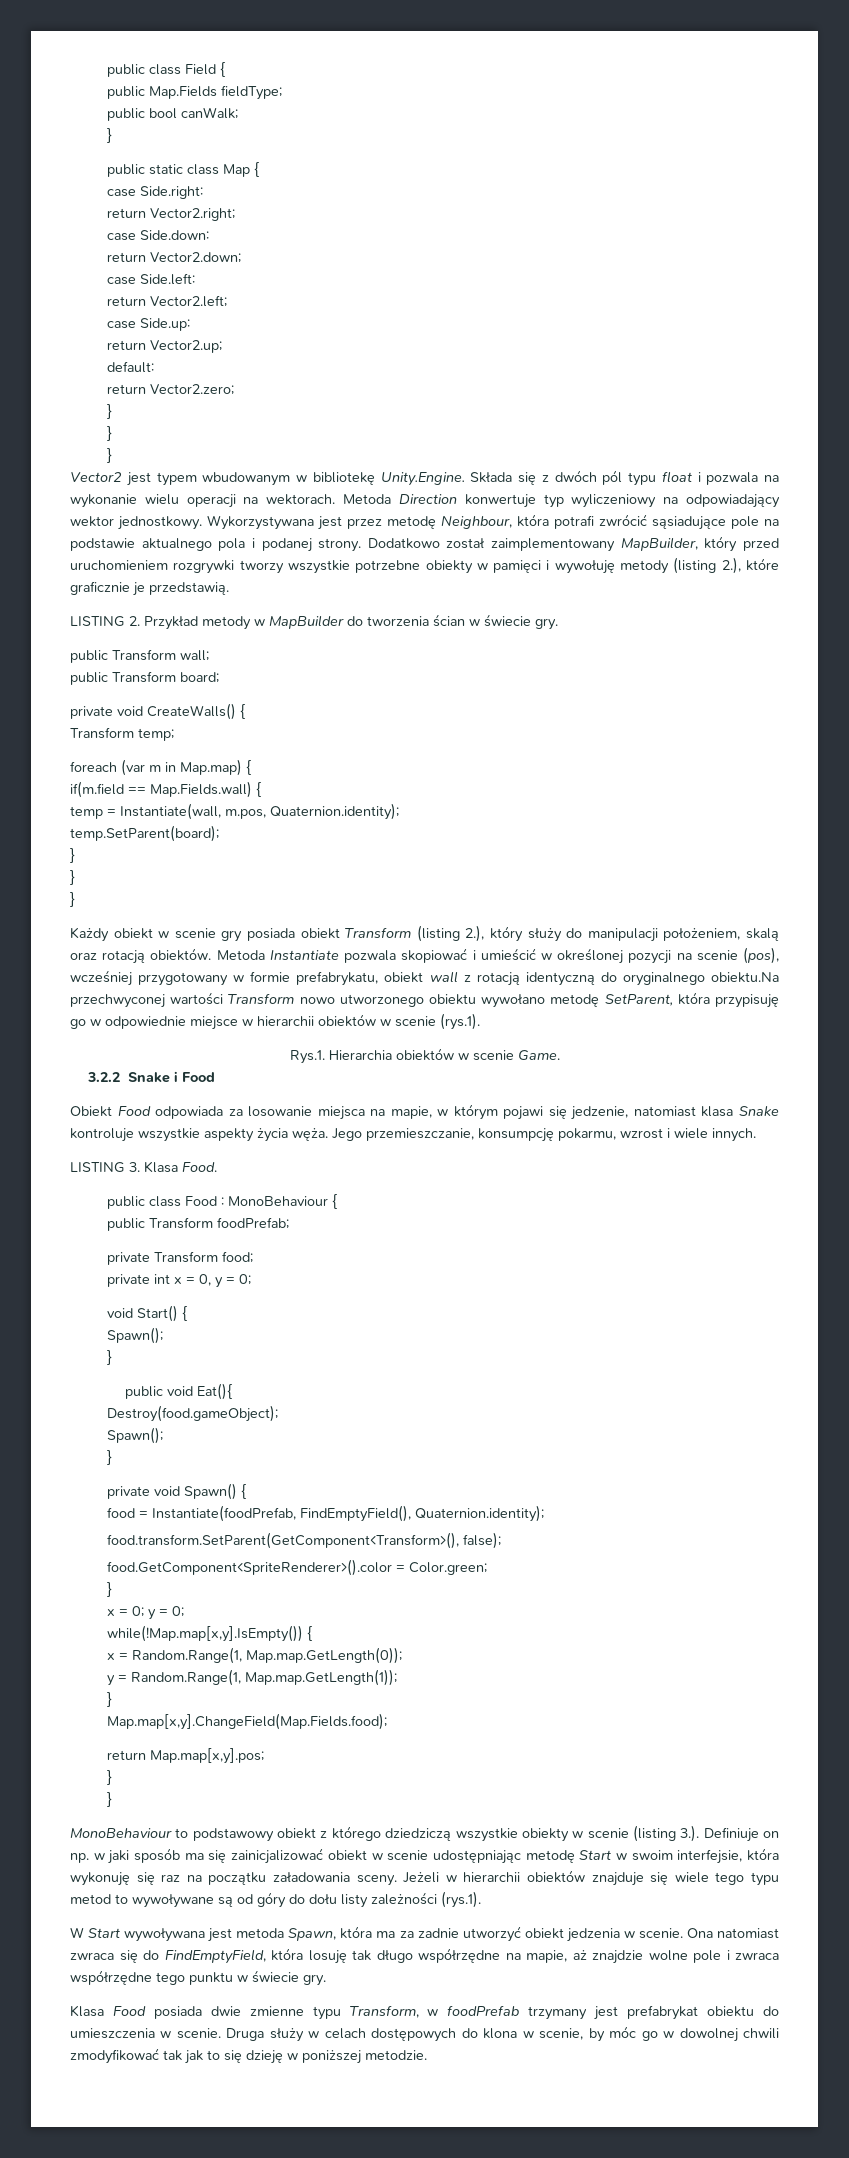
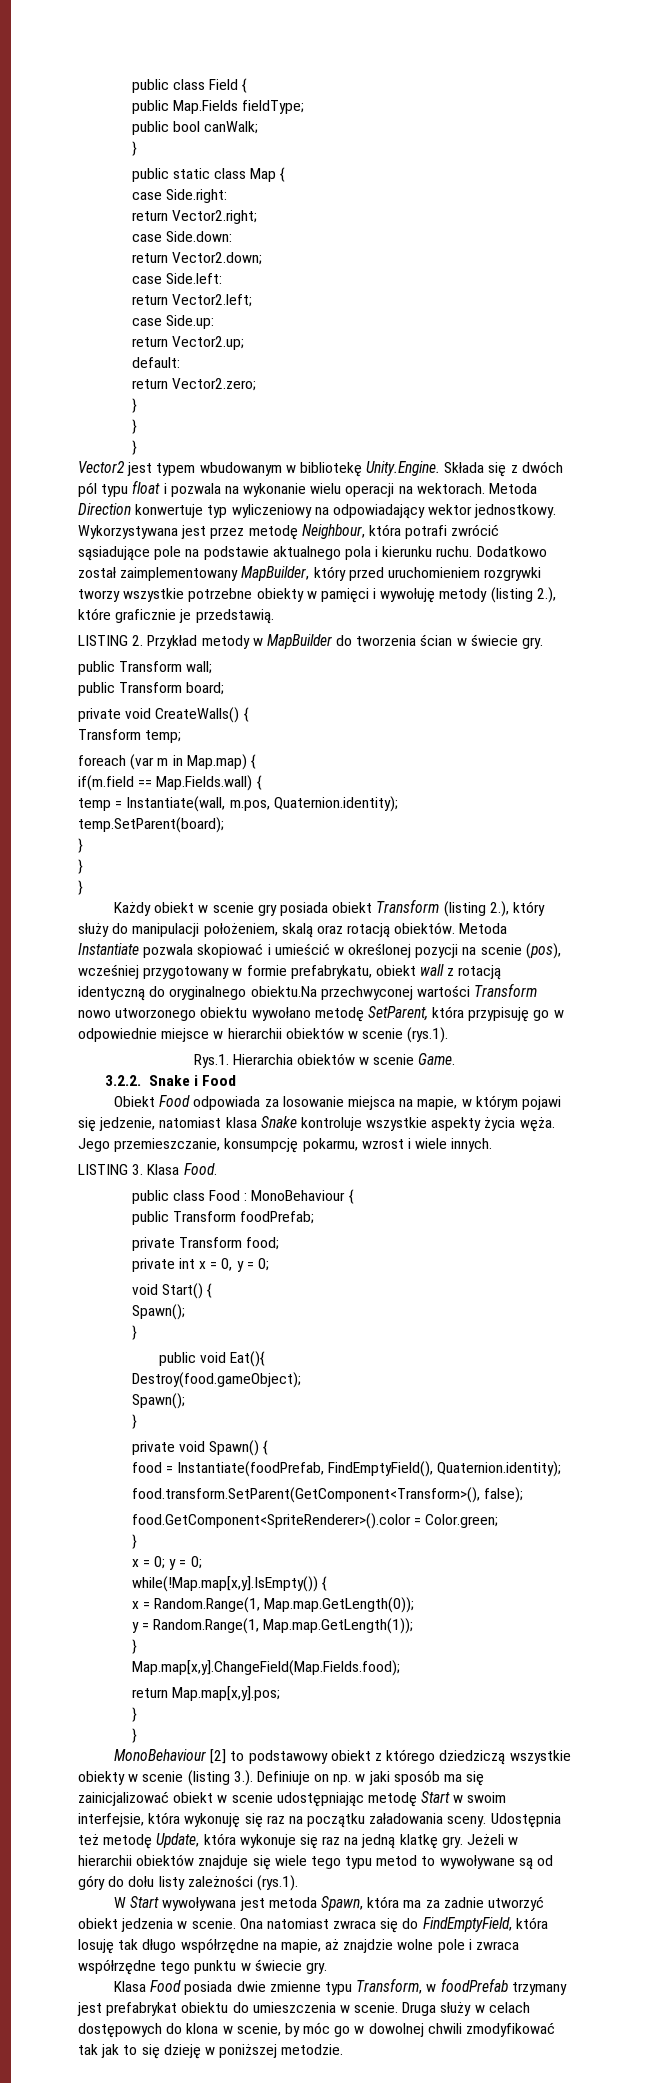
- Wykorzystywana jest przez metodę Neighbour, która potrafi zwrócić sąsiadujące pole na podstawie aktualnego pola i podanej strony.
+ Wykorzystywana jest przez metodę Neighbour, która potrafi zwrócić sąsiadujące pole na podstawie aktualnego pola i kierunku ruchu.
- 3.2.2 Snake i Food
+ 3.2.2. Snake i Food
- MonoBehaviour to podstawowy obiekt z którego dziedziczą wszystkie obiekty w scenie (listing 3.). Definiuje on np. w jaki sposób ma się zainicjalizować obiekt w scenie udostępniając metodę Start w swoim interfejsie, która wykonuję się raz na początku załadowania sceny.
+ MonoBehaviour [2] to podstawowy obiekt z którego dziedziczą wszystkie obiekty w scenie (listing 3.). Definiuje on np. w jaki sposób ma się zainicjalizować obiekt w scenie udostępniając metodę Start w swoim interfejsie, która wykonuję się raz na początku załadowania sceny.
+ Udostępnia też metodę Update, która wykonuje się raz na jedną klatkę gry.

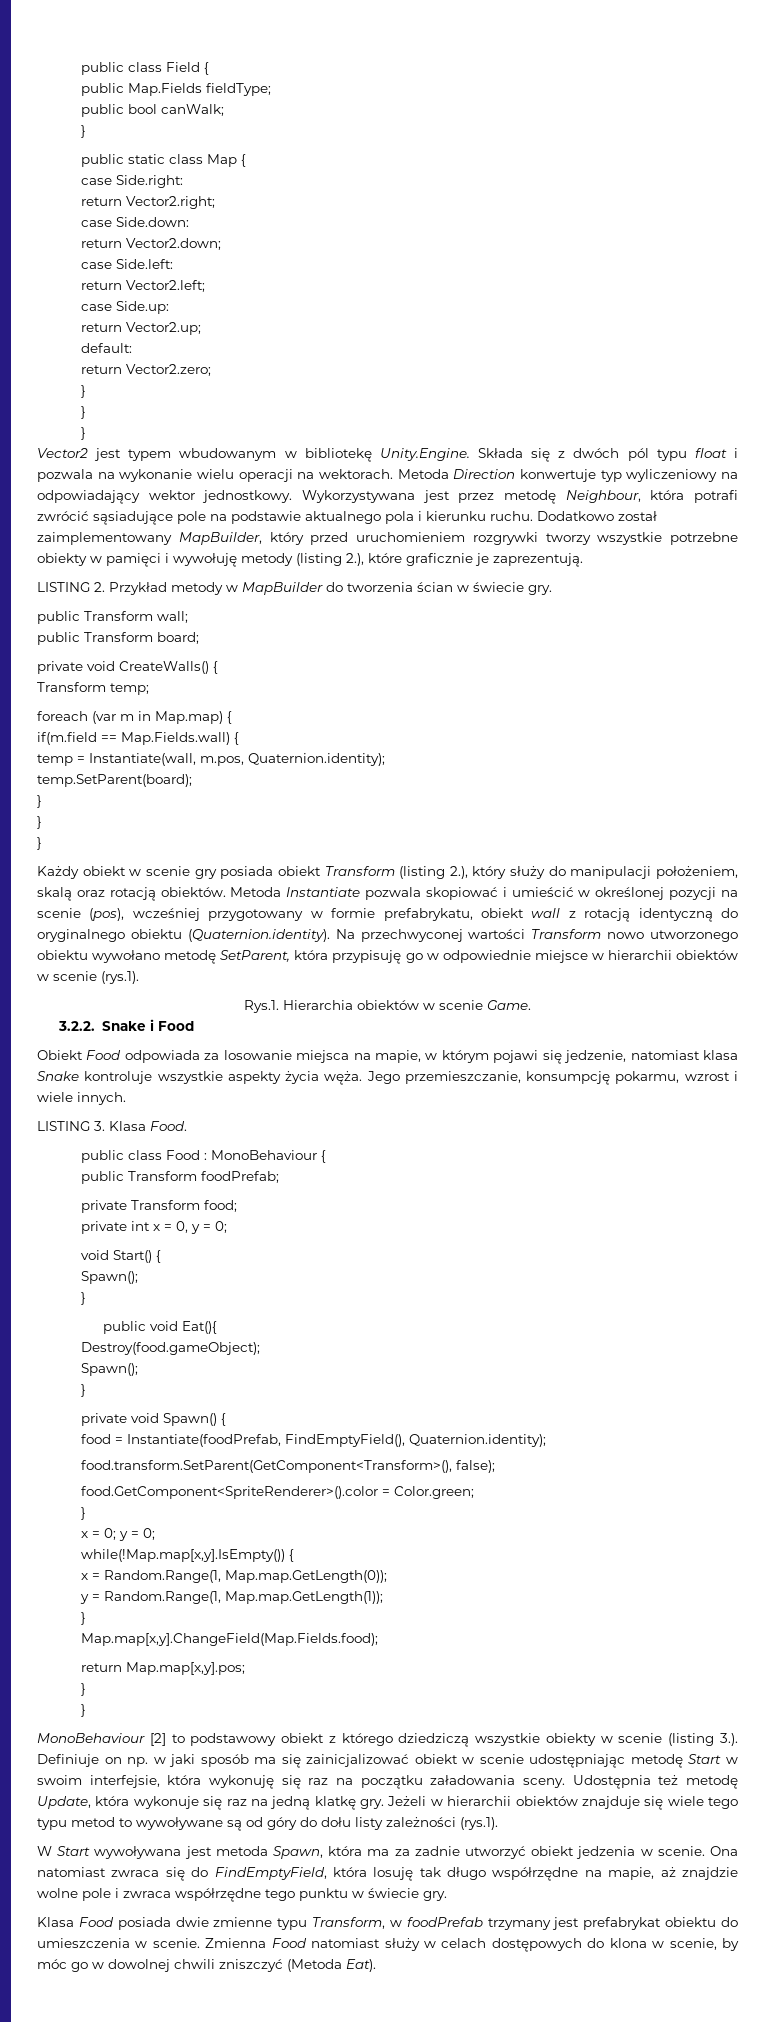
- Dodatkowo został zaimplementowany MapBuilder, który przed uruchomieniem rozgrywki tworzy wszystkie potrzebne obiekty w pamięci i wywołuję metody (listing 2.), które graficznie je przedstawią.
+ Dodatkowo został zaimplementowany MapBuilder, który przed uruchomieniem rozgrywki tworzy wszystkie potrzebne obiekty w pamięci i wywołuję metody (listing 2.), które graficznie je zaprezentują.
- Metoda Instantiate pozwala skopiować i umieścić w określonej pozycji na scenie (pos), wcześniej przygotowany w formie prefabrykatu, obiekt wall z rotacją identyczną do oryginalnego obiektu.Na przechwyconej wartości Transform nowo utworzonego obiektu wywołano metodę SetParent, która przypisuję go w odpowiednie miejsce w hierarchii obiektów w scenie (rys.1).
+ Metoda Instantiate pozwala skopiować i umieścić w określonej pozycji na scenie (pos), wcześniej przygotowany w formie prefabrykatu, obiekt wall z rotacją identyczną do oryginalnego obiektu (Quaternion.identity). Na przechwyconej wartości Transform nowo utworzonego obiektu wywołano metodę SetParent, która przypisuję go w odpowiednie miejsce w hierarchii obiektów w scenie (rys.1).
- Druga służy w celach dostępowych do klona w scenie, by móc go w dowolnej chwili zmodyfikować tak jak to się dzieję w poniższej metodzie.
+ Zmienna Food natomiast służy w celach dostępowych do klona w scenie, by móc go w dowolnej chwili zniszczyć (Metoda Eat).

